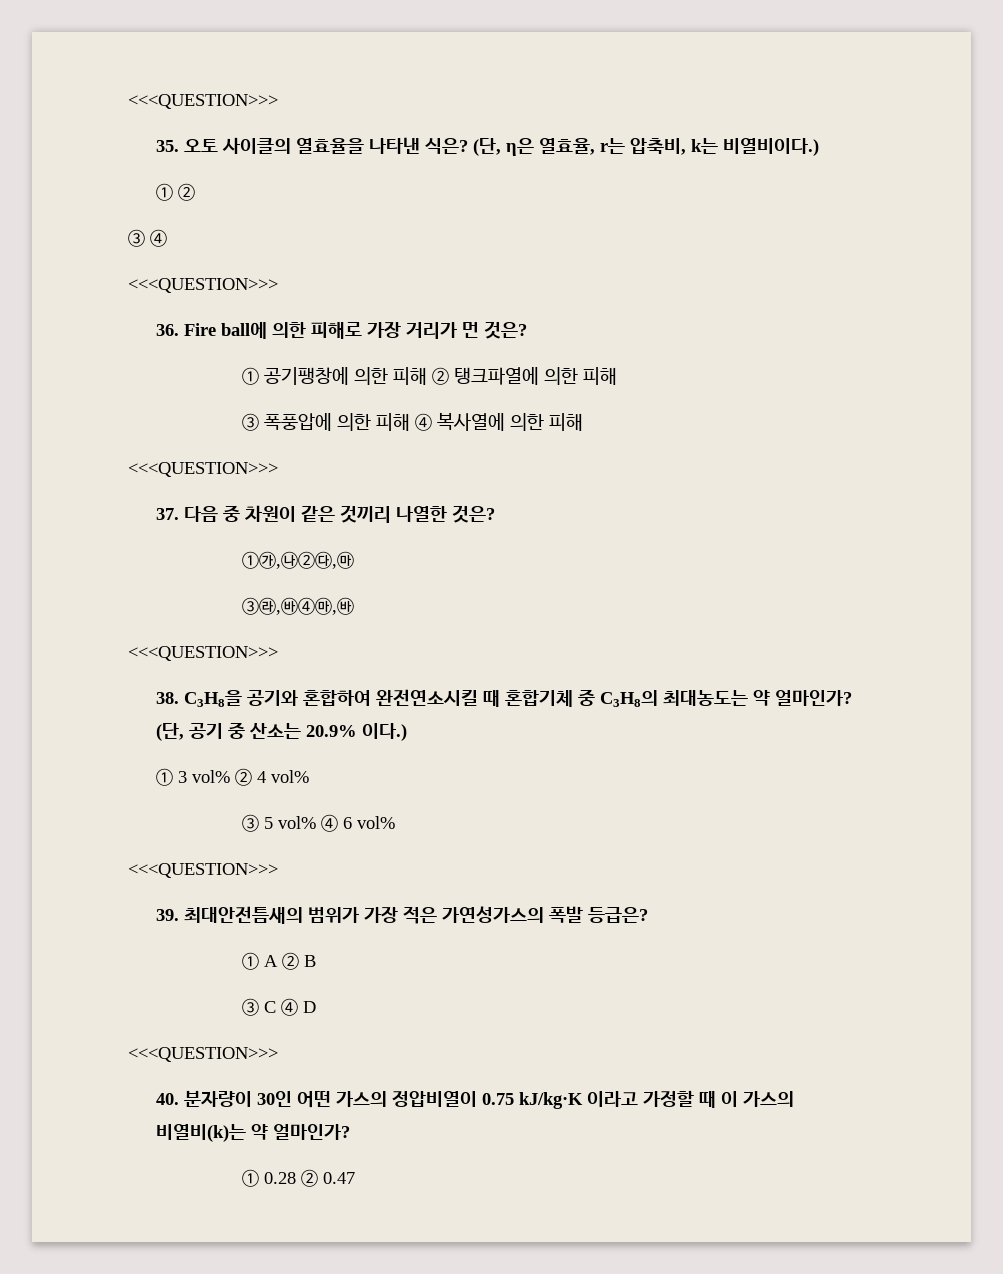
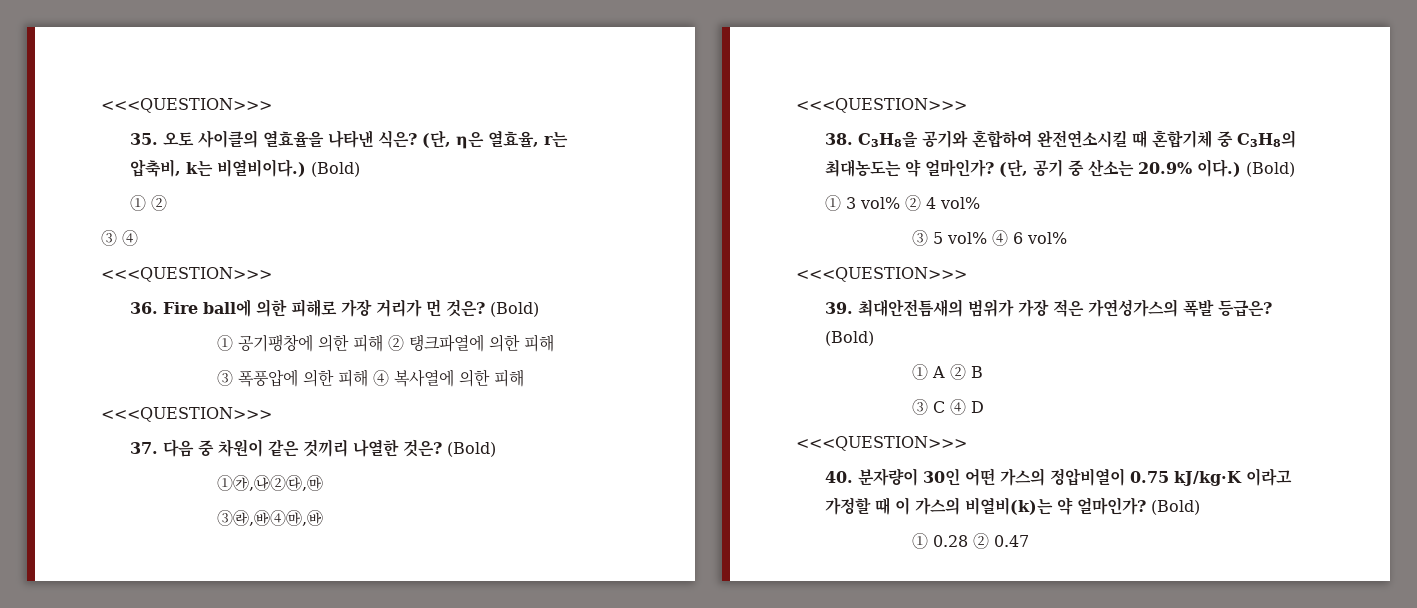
- (단, η은 열효율, r는 압축비, k는 비열비이다.)
+ (단, η은 열효율, r는 압축비, k는 비열비이다.) (Bold)
- 36. Fire ball에 의한 피해로 가장 거리가 먼 것은?
+ 36. Fire ball에 의한 피해로 가장 거리가 먼 것은? (Bold)
- 37. 다음 중 차원이 같은 것끼리 나열한 것은?
+ 37. 다음 중 차원이 같은 것끼리 나열한 것은? (Bold)
- (단, 공기 중 산소는 20.9% 이다.)
+ (단, 공기 중 산소는 20.9% 이다.) (Bold)
- 39. 최대안전틈새의 범위가 가장 적은 가연성가스의 폭발 등급은?
+ 39. 최대안전틈새의 범위가 가장 적은 가연성가스의 폭발 등급은? (Bold)
- 40. 분자량이 30인 어떤 가스의 정압비열이 0.75 kJ/kg·K 이라고 가정할 때 이 가스의 비열비(k)는 약 얼마인가?
+ 40. 분자량이 30인 어떤 가스의 정압비열이 0.75 kJ/kg·K 이라고 가정할 때 이 가스의 비열비(k)는 약 얼마인가? (Bold)

